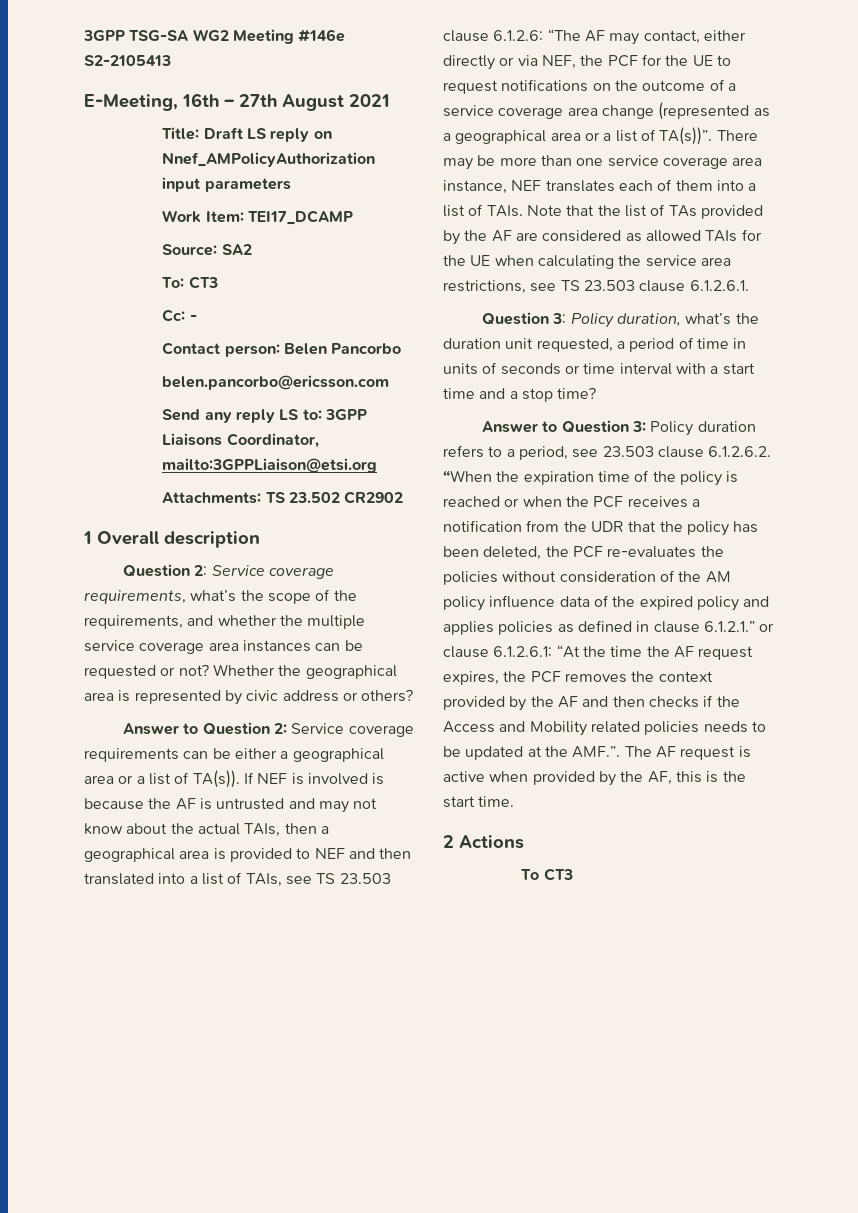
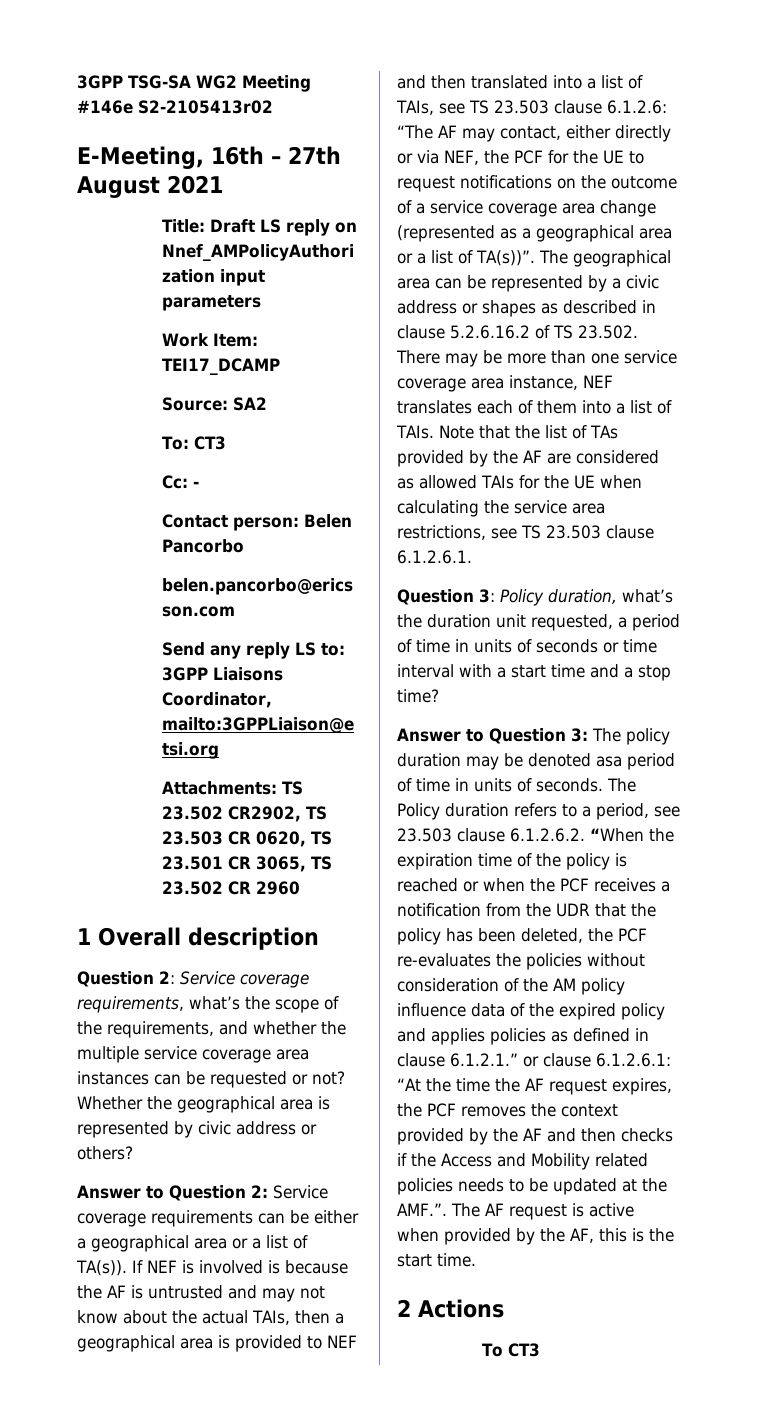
- 3GPP TSG-SA WG2 Meeting #146e S2-2105413
+ 3GPP TSG-SA WG2 Meeting #146e S2-2105413r02
- Attachments: TS 23.502 CR2902
+ Attachments: TS 23.502 CR2902, TS 23.503 CR 0620, TS 23.501 CR 3065, TS 23.502 CR 2960
- There may be more than one service coverage area instance, NEF translates each of them into a list of TAIs.
+ The geographical area can be represented by a civic address or shapes as described in clause 5.2.6.16.2 of TS 23.502. There may be more than one service coverage area instance, NEF translates each of them into a list of TAIs.
- Policy duration refers to a period, see 23.503 clause 6.1.2.6.2. “When the expiration time of the policy is reached or when the PCF receives a notification from the UDR that the policy has been deleted, the PCF re-evaluates the policies without consideration of the AM policy influence data of the expired policy and applies policies as defined in clause 6.1.2.1.” or clause 6.1.2.6.1:
+ The policy duration may be denoted asa period of time in units of seconds. The Policy duration refers to a period, see 23.503 clause 6.1.2.6.2. “When the expiration time of the policy is reached or when the PCF receives a notification from the UDR that the policy has been deleted, the PCF re-evaluates the policies without consideration of the AM policy influence data of the expired policy and applies policies as defined in clause 6.1.2.1.” or clause 6.1.2.6.1:

